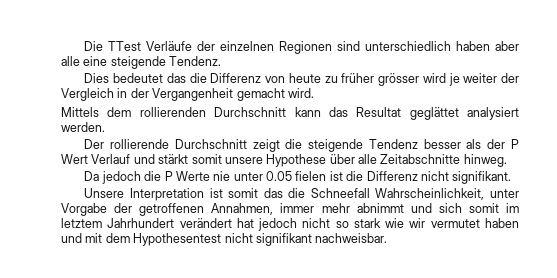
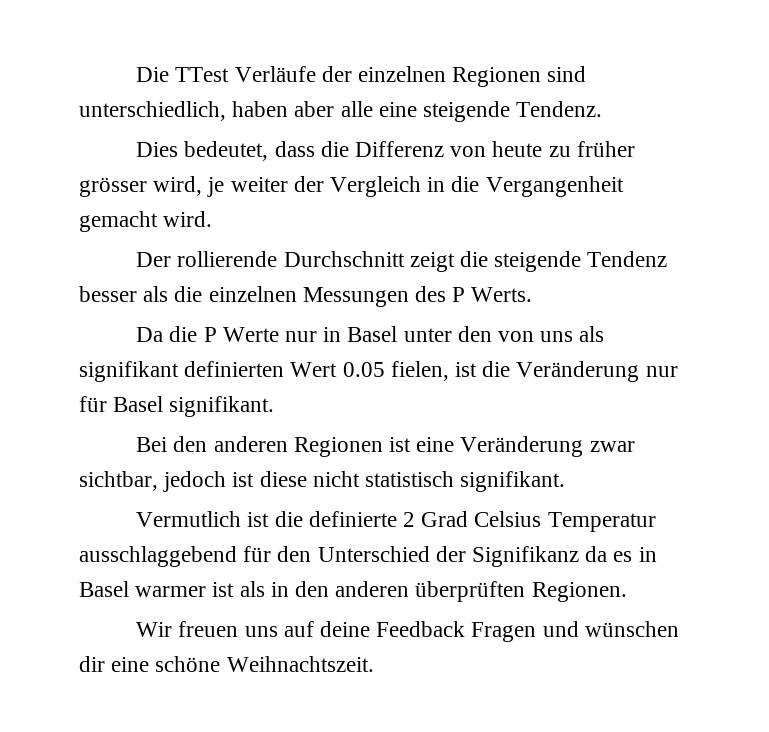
- Die TTest Verläufe der einzelnen Regionen sind unterschiedlich haben aber alle eine steigende Tendenz.
+ Die TTest Verläufe der einzelnen Regionen sind unterschiedlich, haben aber alle eine steigende Tendenz.
- Dies bedeutet das die Differenz von heute zu früher grösser wird je weiter der Vergleich in der Vergangenheit gemacht wird.
+ Dies bedeutet, dass die Differenz von heute zu früher grösser wird, je weiter der Vergleich in die Vergangenheit gemacht wird.
- Mittels dem rollierenden Durchschnitt kann das Resultat geglättet analysiert werden.
- Der rollierende Durchschnitt zeigt die steigende Tendenz besser als der P Wert Verlauf und stärkt somit unsere Hypothese über alle Zeitabschnitte hinweg.
+ Der rollierende Durchschnitt zeigt die steigende Tendenz besser als die einzelnen Messungen des P Werts.
- Da jedoch die P Werte nie unter 0.05 fielen ist die Differenz nicht signifikant.
- Unsere Interpretation ist somit das die Schneefall Wahrscheinlichkeit, unter Vorgabe der getroffenen Annahmen, immer mehr abnimmt und sich somit im letztem Jahrhundert verändert hat jedoch nicht so stark wie wir vermutet haben und mit dem Hypothesentest nicht signifikant nachweisbar.
+ Da die P Werte nur in Basel unter den von uns als signifikant definierten Wert 0.05 fielen, ist die Veränderung nur für Basel signifikant.
+ Bei den anderen Regionen ist eine Veränderung zwar sichtbar, jedoch ist diese nicht statistisch signifikant.
+ Vermutlich ist die definierte 2 Grad Celsius Temperatur ausschlaggebend für den Unterschied der Signifikanz da es in Basel warmer ist als in den anderen überprüften Regionen.
+ Wir freuen uns auf deine Feedback Fragen und wünschen dir eine schöne Weihnachtszeit.

